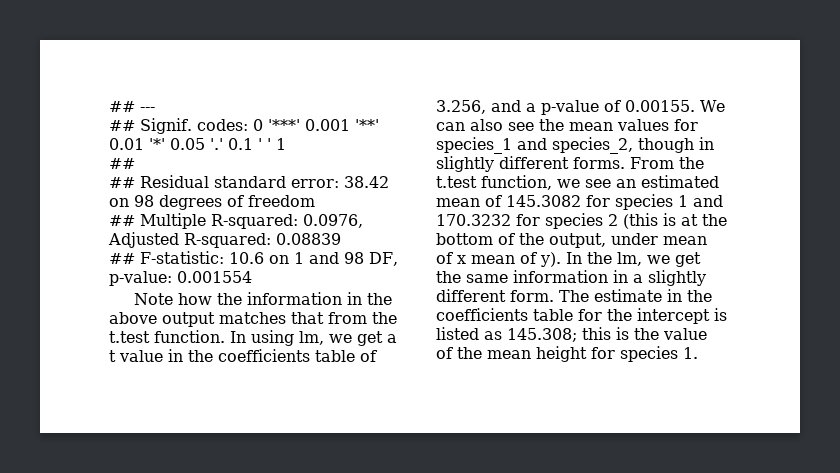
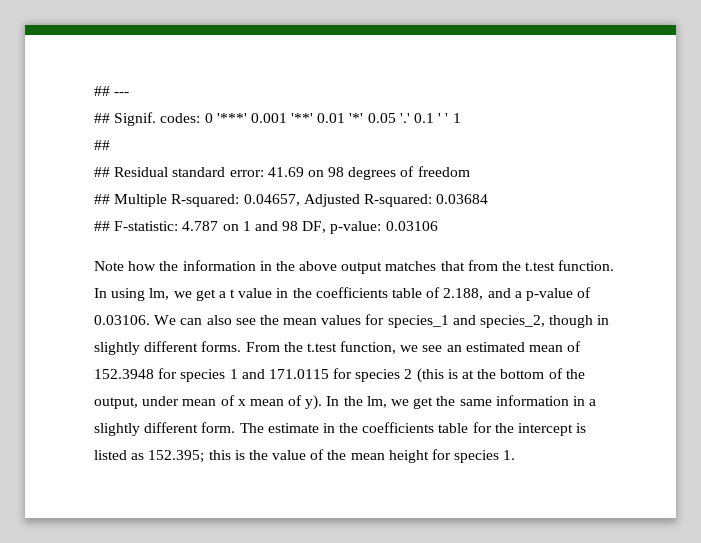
- ## Residual standard error: 38.42 on 98 degrees of freedom
+ ## Residual standard error: 41.69 on 98 degrees of freedom
- ## Multiple R-squared: 0.0976, Adjusted R-squared: 0.08839
+ ## Multiple R-squared: 0.04657, Adjusted R-squared: 0.03684
- ## F-statistic: 10.6 on 1 and 98 DF, p-value: 0.001554
+ ## F-statistic: 4.787 on 1 and 98 DF, p-value: 0.03106
- In using lm, we get a t value in the coefficients table of 3.256, and a p-value of 0.00155. We can also see the mean values for species_1 and species_2, though in slightly different forms.
+ In using lm, we get a t value in the coefficients table of 2.188, and a p-value of 0.03106. We can also see the mean values for species_1 and species_2, though in slightly different forms.
- From the t.test function, we see an estimated mean of 145.3082 for species 1 and 170.3232 for species 2 (this is at the bottom of the output, under mean of x mean of y).
+ From the t.test function, we see an estimated mean of 152.3948 for species 1 and 171.0115 for species 2 (this is at the bottom of the output, under mean of x mean of y).
- The estimate in the coefficients table for the intercept is listed as 145.308; this is the value of the mean height for species 1.
+ The estimate in the coefficients table for the intercept is listed as 152.395; this is the value of the mean height for species 1.

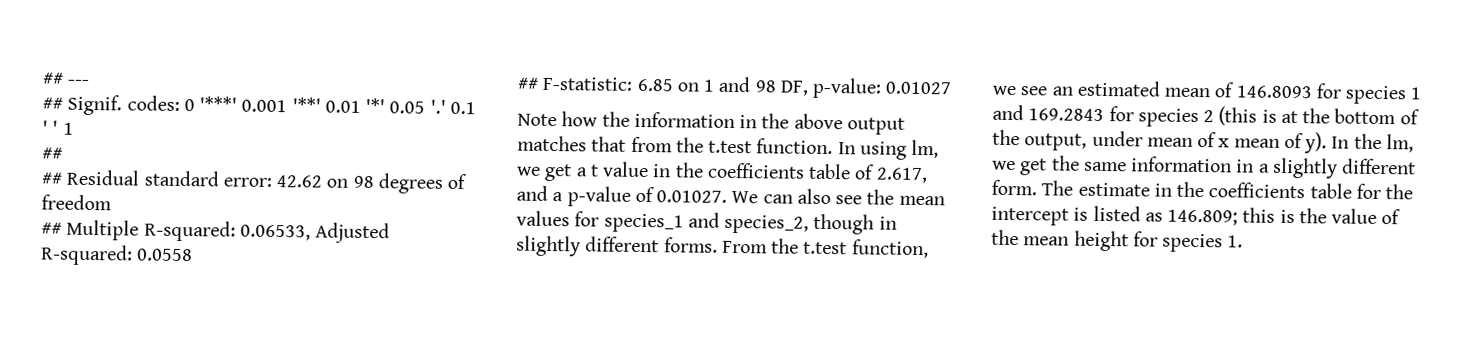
- ## Residual standard error: 41.69 on 98 degrees of freedom
+ ## Residual standard error: 42.62 on 98 degrees of freedom
- ## Multiple R-squared: 0.04657, Adjusted R-squared: 0.03684
+ ## Multiple R-squared: 0.06533, Adjusted R-squared: 0.0558
- ## F-statistic: 4.787 on 1 and 98 DF, p-value: 0.03106
+ ## F-statistic: 6.85 on 1 and 98 DF, p-value: 0.01027
- In using lm, we get a t value in the coefficients table of 2.188, and a p-value of 0.03106. We can also see the mean values for species_1 and species_2, though in slightly different forms.
+ In using lm, we get a t value in the coefficients table of 2.617, and a p-value of 0.01027. We can also see the mean values for species_1 and species_2, though in slightly different forms.
- From the t.test function, we see an estimated mean of 152.3948 for species 1 and 171.0115 for species 2 (this is at the bottom of the output, under mean of x mean of y).
+ From the t.test function, we see an estimated mean of 146.8093 for species 1 and 169.2843 for species 2 (this is at the bottom of the output, under mean of x mean of y).
- The estimate in the coefficients table for the intercept is listed as 152.395; this is the value of the mean height for species 1.
+ The estimate in the coefficients table for the intercept is listed as 146.809; this is the value of the mean height for species 1.

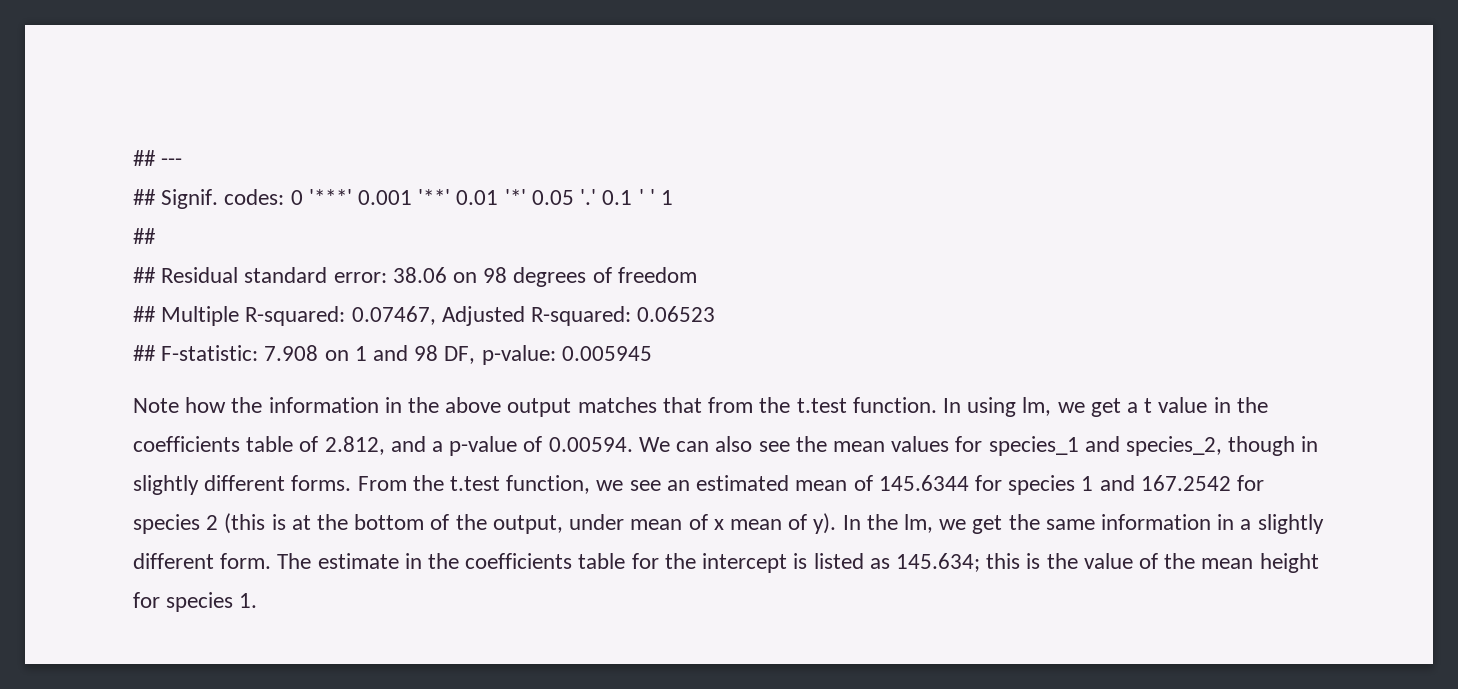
- ## Residual standard error: 42.62 on 98 degrees of freedom
+ ## Residual standard error: 38.06 on 98 degrees of freedom
- ## Multiple R-squared: 0.06533, Adjusted R-squared: 0.0558
+ ## Multiple R-squared: 0.07467, Adjusted R-squared: 0.06523
- ## F-statistic: 6.85 on 1 and 98 DF, p-value: 0.01027
+ ## F-statistic: 7.908 on 1 and 98 DF, p-value: 0.005945
- In using lm, we get a t value in the coefficients table of 2.617, and a p-value of 0.01027. We can also see the mean values for species_1 and species_2, though in slightly different forms.
+ In using lm, we get a t value in the coefficients table of 2.812, and a p-value of 0.00594. We can also see the mean values for species_1 and species_2, though in slightly different forms.
- From the t.test function, we see an estimated mean of 146.8093 for species 1 and 169.2843 for species 2 (this is at the bottom of the output, under mean of x mean of y).
+ From the t.test function, we see an estimated mean of 145.6344 for species 1 and 167.2542 for species 2 (this is at the bottom of the output, under mean of x mean of y).
- The estimate in the coefficients table for the intercept is listed as 146.809; this is the value of the mean height for species 1.
+ The estimate in the coefficients table for the intercept is listed as 145.634; this is the value of the mean height for species 1.

